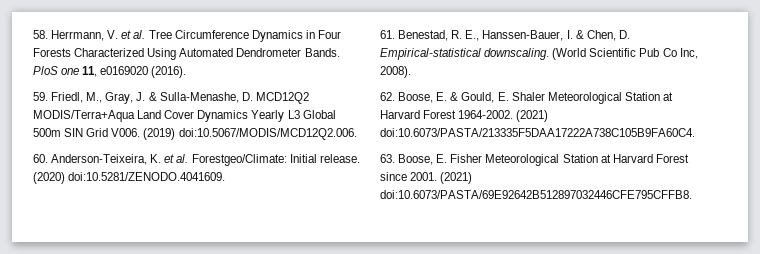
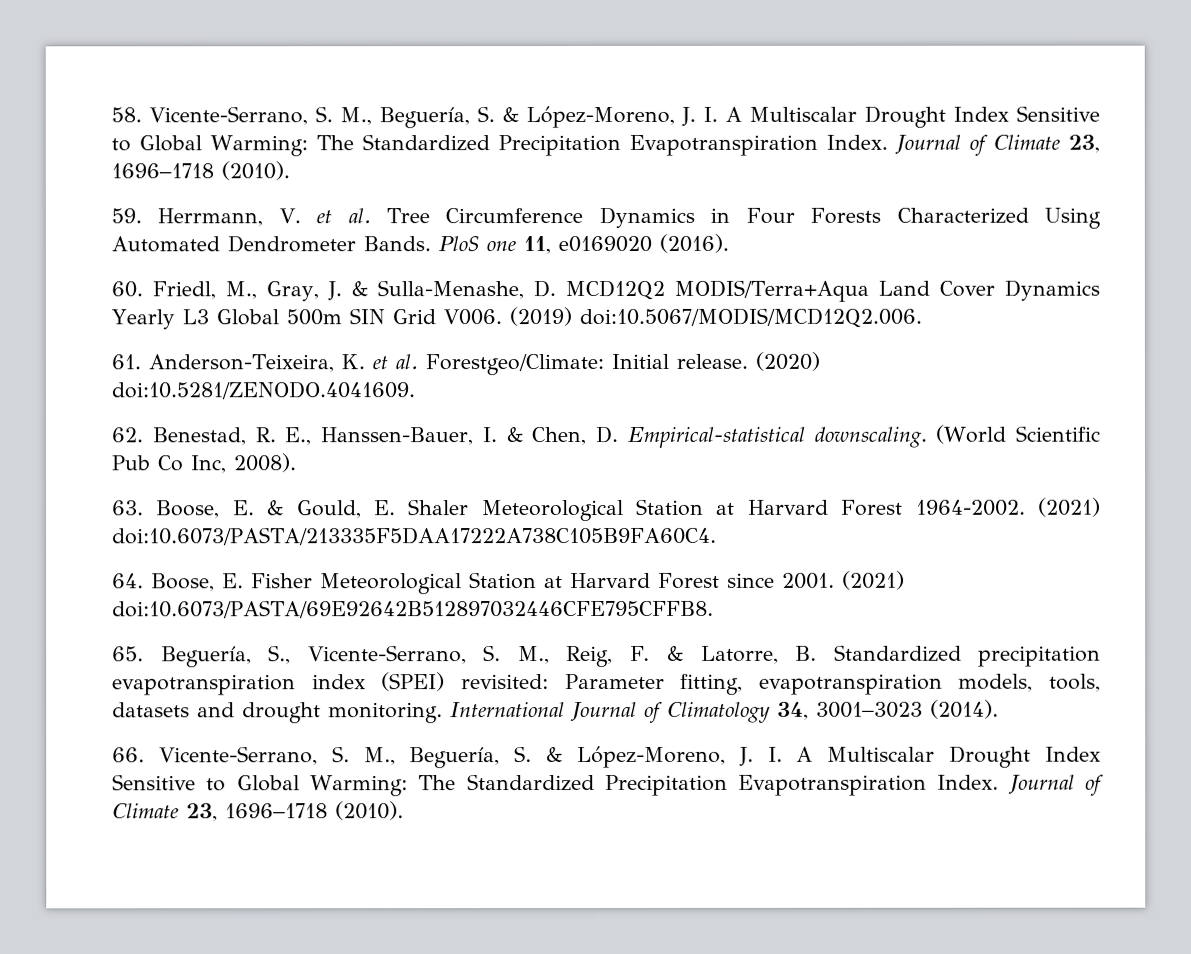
- 58. Herrmann, V. et al. Tree Circumference Dynamics in Four Forests Characterized Using Automated Dendrometer Bands.
+ 58. Vicente-Serrano, S. M., Beguería, S. & López-Moreno, J. I. A Multiscalar Drought Index Sensitive to Global Warming: The Standardized Precipitation Evapotranspiration Index. Journal of Climate 23, 1696–1718 (2010).
+ 59. Herrmann, V. et al. Tree Circumference Dynamics in Four Forests Characterized Using Automated Dendrometer Bands.
- 59. Friedl, M., Gray, J. & Sulla-Menashe, D. MCD12Q2 MODIS/Terra+Aqua Land Cover Dynamics Yearly L3 Global 500m SIN Grid V006.
+ 60. Friedl, M., Gray, J. & Sulla-Menashe, D. MCD12Q2 MODIS/Terra+Aqua Land Cover Dynamics Yearly L3 Global 500m SIN Grid V006.
- 60. Anderson-Teixeira, K. et al. Forestgeo/Climate: Initial release.
+ 61. Anderson-Teixeira, K. et al. Forestgeo/Climate: Initial release.
- 61. Benestad, R. E., Hanssen-Bauer, I. & Chen, D. Empirical-statistical downscaling.
+ 62. Benestad, R. E., Hanssen-Bauer, I. & Chen, D. Empirical-statistical downscaling.
- 62. Boose, E. & Gould, E. Shaler Meteorological Station at Harvard Forest 1964-2002.
+ 63. Boose, E. & Gould, E. Shaler Meteorological Station at Harvard Forest 1964-2002.
- 63. Boose, E. Fisher Meteorological Station at Harvard Forest since 2001.
+ 64. Boose, E. Fisher Meteorological Station at Harvard Forest since 2001.
+ 65. Beguería, S., Vicente-Serrano, S. M., Reig, F. & Latorre, B. Standardized precipitation evapotranspiration index (SPEI) revisited: Parameter fitting, evapotranspiration models, tools, datasets and drought monitoring. International Journal of Climatology 34, 3001–3023 (2014).
+ 66. Vicente-Serrano, S. M., Beguería, S. & López-Moreno, J. I. A Multiscalar Drought Index Sensitive to Global Warming: The Standardized Precipitation Evapotranspiration Index. Journal of Climate 23, 1696–1718 (2010).

